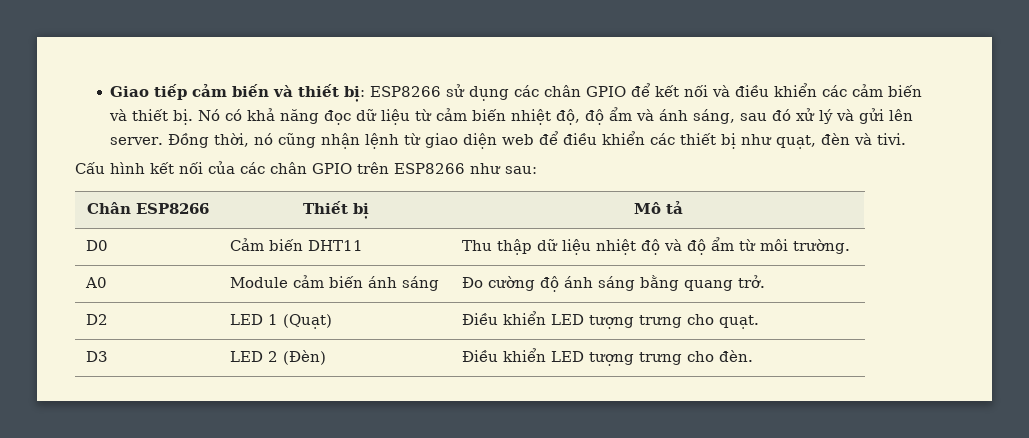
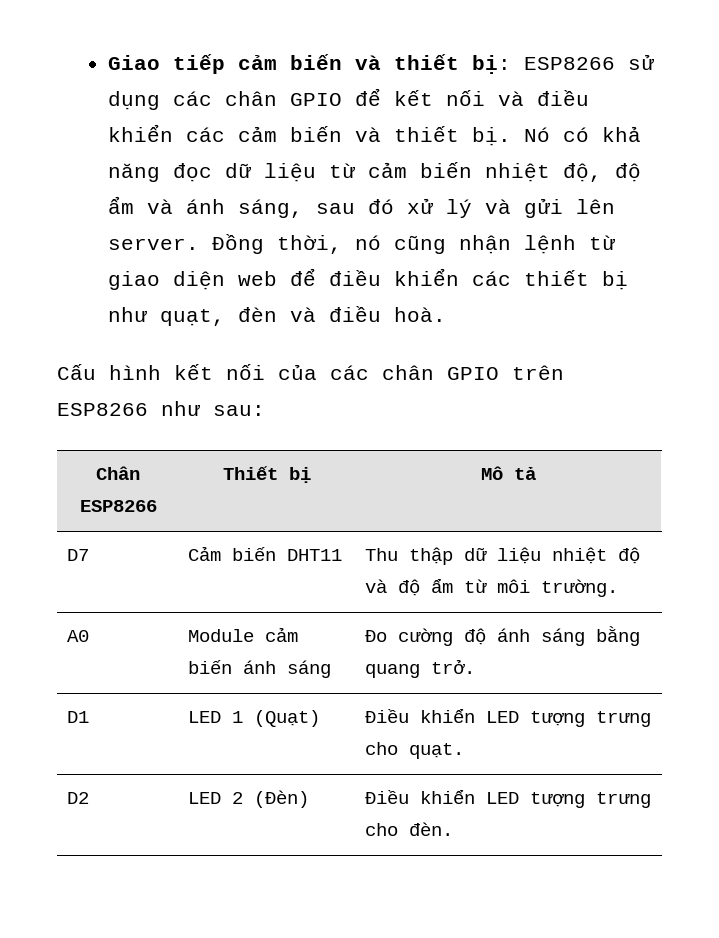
- Đồng thời, nó cũng nhận lệnh từ giao diện web để điều khiển các thiết bị như quạt, đèn và tivi.
+ Đồng thời, nó cũng nhận lệnh từ giao diện web để điều khiển các thiết bị như quạt, đèn và điều hoà.
- D0 | Cảm biến DHT11 | Thu thập dữ liệu nhiệt độ và độ ẩm từ môi trường.
+ D7 | Cảm biến DHT11 | Thu thập dữ liệu nhiệt độ và độ ẩm từ môi trường.
- D2 | LED 1 (Quạt) | Điều khiển LED tượng trưng cho quạt.
+ D1 | LED 1 (Quạt) | Điều khiển LED tượng trưng cho quạt.
- D3 | LED 2 (Đèn) | Điều khiển LED tượng trưng cho đèn.
+ D2 | LED 2 (Đèn) | Điều khiển LED tượng trưng cho đèn.

